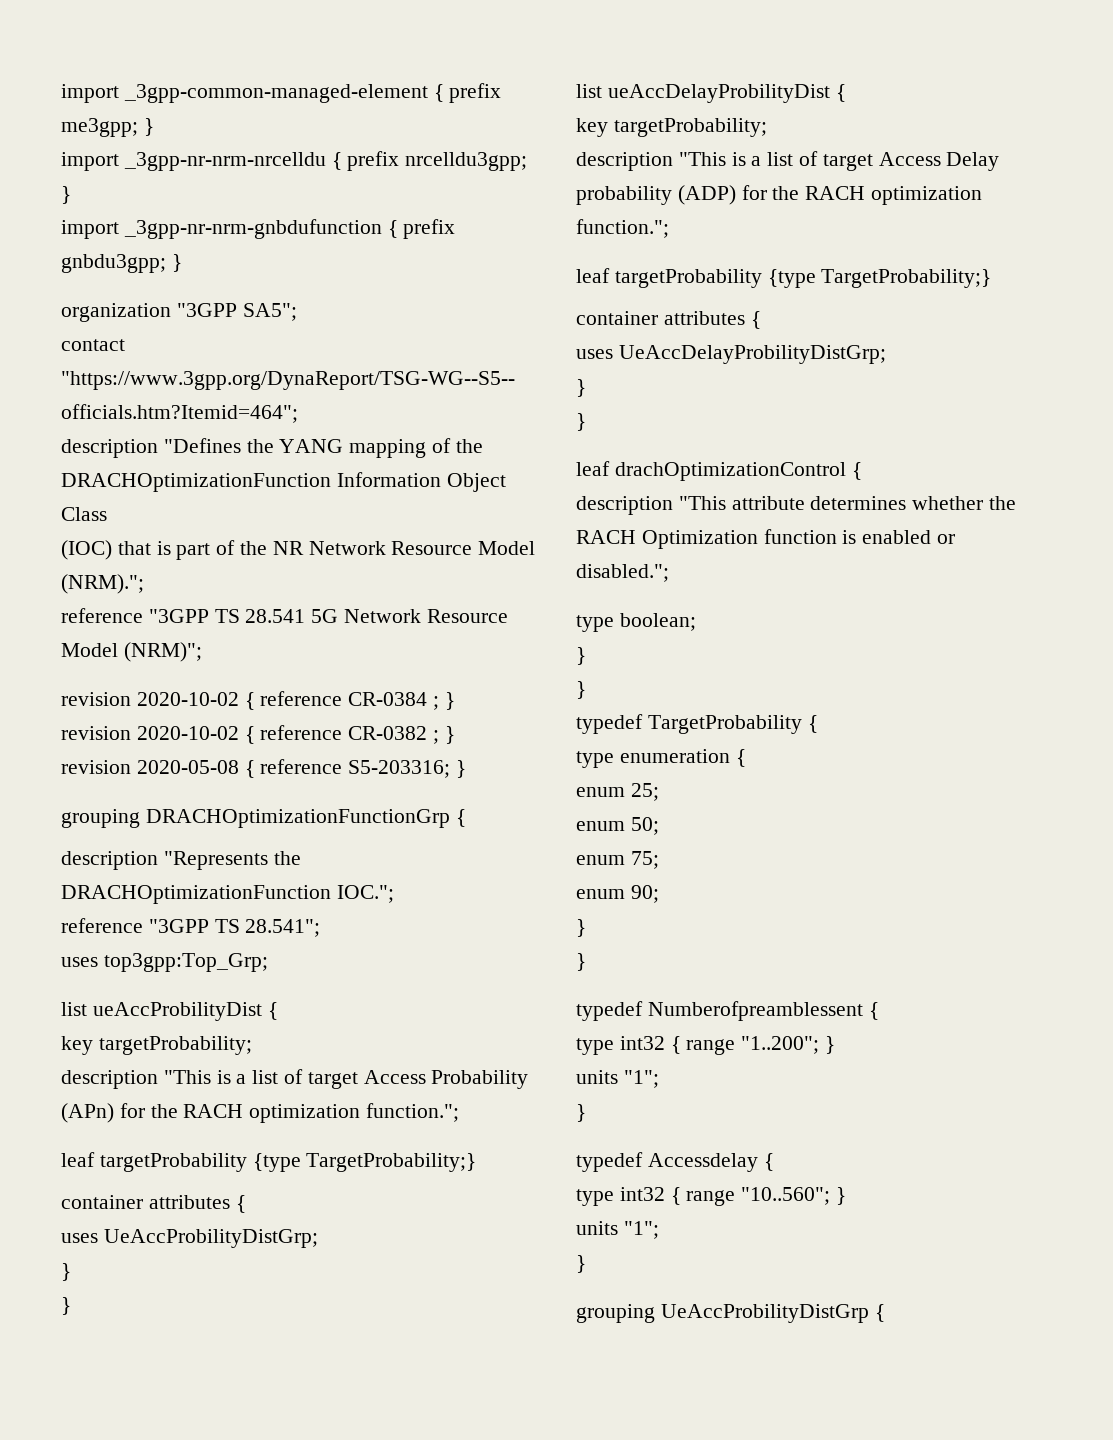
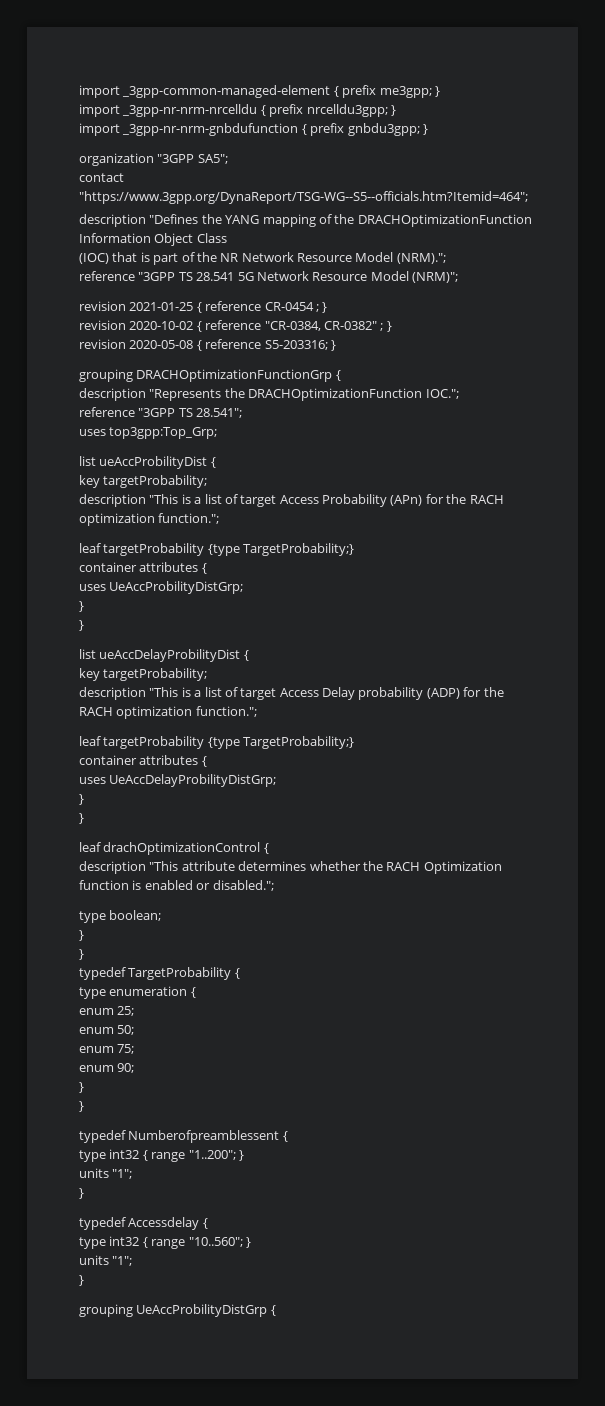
- revision 2020-10-02 { reference CR-0384 ; }
+ revision 2021-01-25 { reference CR-0454 ; }
- revision 2020-10-02 { reference CR-0382 ; }
+ revision 2020-10-02 { reference "CR-0384, CR-0382" ; }

